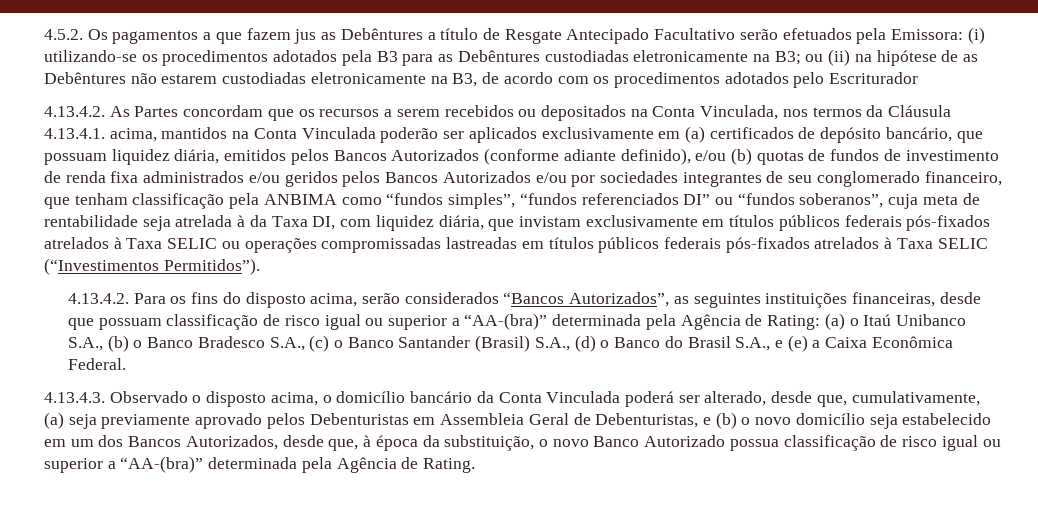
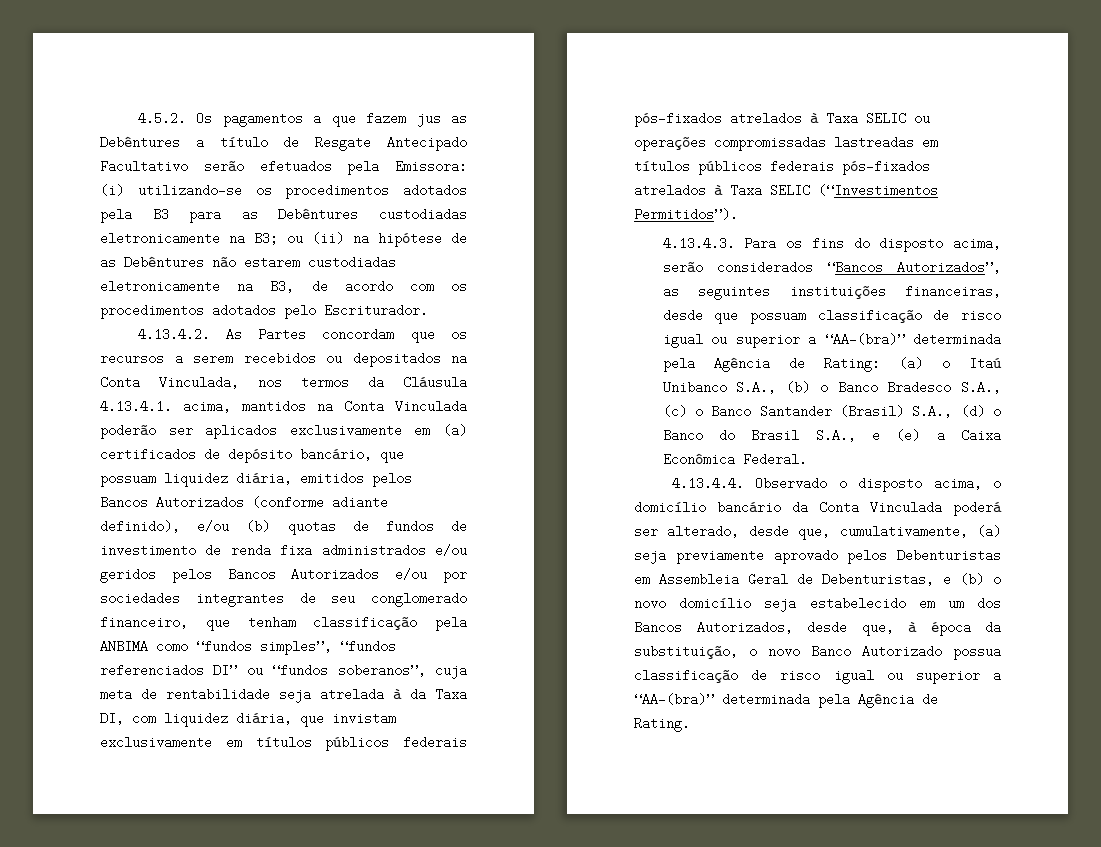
- 4.5.2. Os pagamentos a que fazem jus as Debêntures a título de Resgate Antecipado Facultativo serão efetuados pela Emissora: (i) utilizando-se os procedimentos adotados pela B3 para as Debêntures custodiadas eletronicamente na B3; ou (ii) na hipótese de as Debêntures não estarem custodiadas eletronicamente na B3, de acordo com os procedimentos adotados pelo Escriturador
+ 4.5.2. Os pagamentos a que fazem jus as Debêntures a título de Resgate Antecipado Facultativo serão efetuados pela Emissora: (i) utilizando-se os procedimentos adotados pela B3 para as Debêntures custodiadas eletronicamente na B3; ou (ii) na hipótese de as Debêntures não estarem custodiadas eletronicamente na B3, de acordo com os procedimentos adotados pelo Escriturador.
- 4.13.4.2. Para os fins do disposto acima, serão considerados “Bancos Autorizados”, as seguintes instituições financeiras, desde que possuam classificação de risco igual ou superior a “AA-(bra)” determinada pela Agência de Rating: (a) o Itaú Unibanco S.A., (b) o Banco Bradesco S.A., (c) o Banco Santander (Brasil) S.A., (d) o Banco do Brasil S.A., e (e) a Caixa Econômica Federal.
+ 4.13.4.3. Para os fins do disposto acima, serão considerados “Bancos Autorizados”, as seguintes instituições financeiras, desde que possuam classificação de risco igual ou superior a “AA-(bra)” determinada pela Agência de Rating: (a) o Itaú Unibanco S.A., (b) o Banco Bradesco S.A., (c) o Banco Santander (Brasil) S.A., (d) o Banco do Brasil S.A., e (e) a Caixa Econômica Federal.
- 4.13.4.3. Observado o disposto acima, o domicílio bancário da Conta Vinculada poderá ser alterado, desde que, cumulativamente, (a) seja previamente aprovado pelos Debenturistas em Assembleia Geral de Debenturistas, e (b) o novo domicílio seja estabelecido em um dos Bancos Autorizados, desde que, à época da substituição, o novo Banco Autorizado possua classificação de risco igual ou superior a “AA-(bra)” determinada pela Agência de Rating.
+ 4.13.4.4. Observado o disposto acima, o domicílio bancário da Conta Vinculada poderá ser alterado, desde que, cumulativamente, (a) seja previamente aprovado pelos Debenturistas em Assembleia Geral de Debenturistas, e (b) o novo domicílio seja estabelecido em um dos Bancos Autorizados, desde que, à época da substituição, o novo Banco Autorizado possua classificação de risco igual ou superior a “AA-(bra)” determinada pela Agência de Rating.

